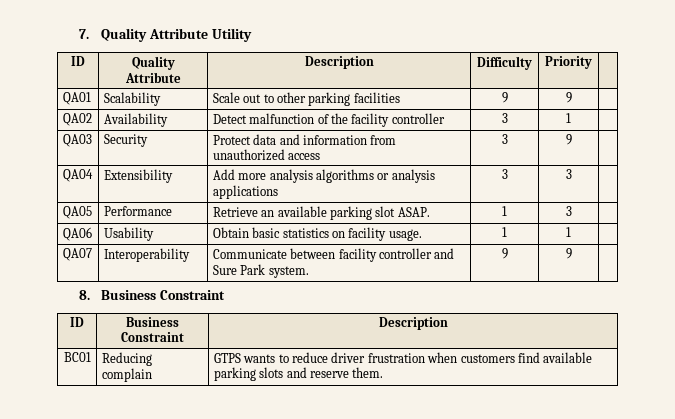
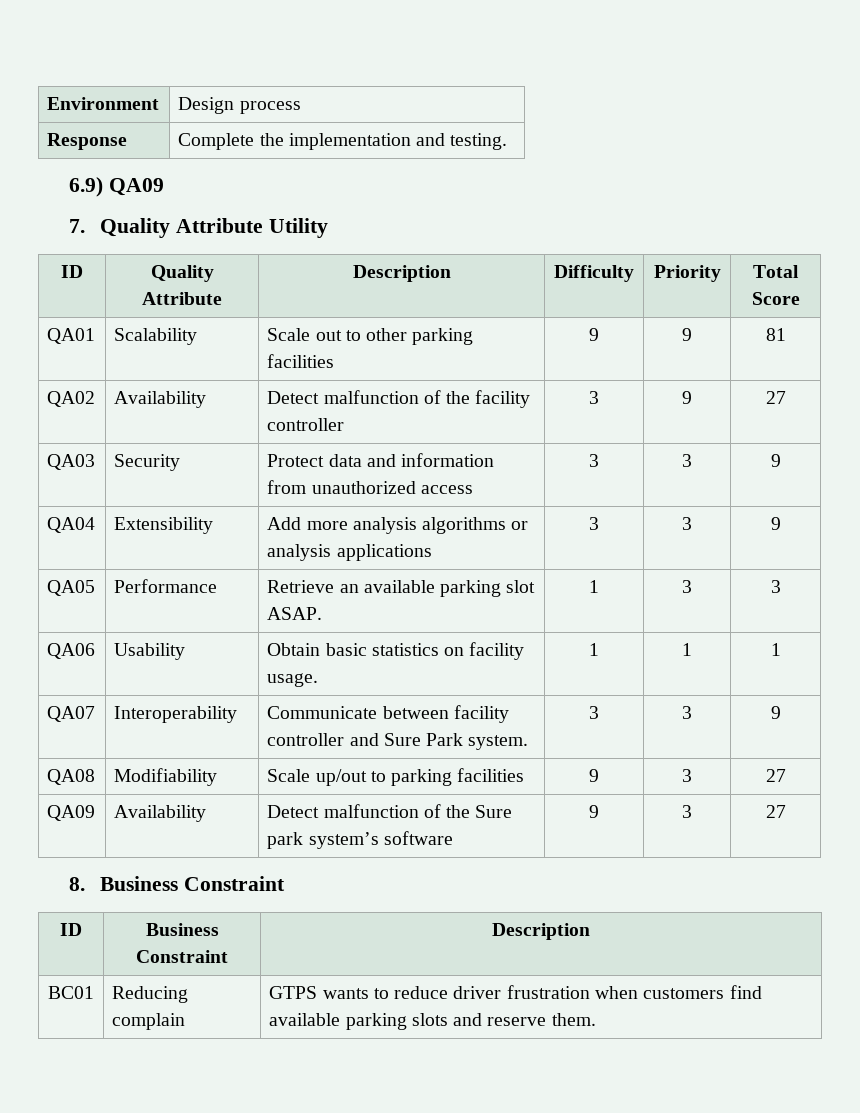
+ Environment | Design process
+ Response | Complete the implementation and testing.
+ 6.9) QA09
- ID | Quality Attribute | Description | Difficulty | Priority |
+ ID | Quality Attribute | Description | Difficulty | Priority | Total Score
- QA01 | Scalability | Scale out to other parking facilities | 9 | 9 |
+ QA01 | Scalability | Scale out to other parking facilities | 9 | 9 | 81
- QA02 | Availability | Detect malfunction of the facility controller | 3 | 1 |
+ QA02 | Availability | Detect malfunction of the facility controller | 3 | 9 | 27
- QA03 | Security | Protect data and information from unauthorized access | 3 | 9 |
+ QA03 | Security | Protect data and information from unauthorized access | 3 | 3 | 9
- QA04 | Extensibility | Add more analysis algorithms or analysis applications | 3 | 3 |
+ QA04 | Extensibility | Add more analysis algorithms or analysis applications | 3 | 3 | 9
- QA05 | Performance | Retrieve an available parking slot ASAP. | 1 | 3 |
+ QA05 | Performance | Retrieve an available parking slot ASAP. | 1 | 3 | 3
- QA06 | Usability | Obtain basic statistics on facility usage. | 1 | 1 |
+ QA06 | Usability | Obtain basic statistics on facility usage. | 1 | 1 | 1
- QA07 | Interoperability | Communicate between facility controller and Sure Park system. | 9 | 9 |
+ QA07 | Interoperability | Communicate between facility controller and Sure Park system. | 3 | 3 | 9
+ QA08 | Modifiability | Scale up/out to parking facilities | 9 | 3 | 27
+ QA09 | Availability | Detect malfunction of the Sure park system’s software | 9 | 3 | 27

